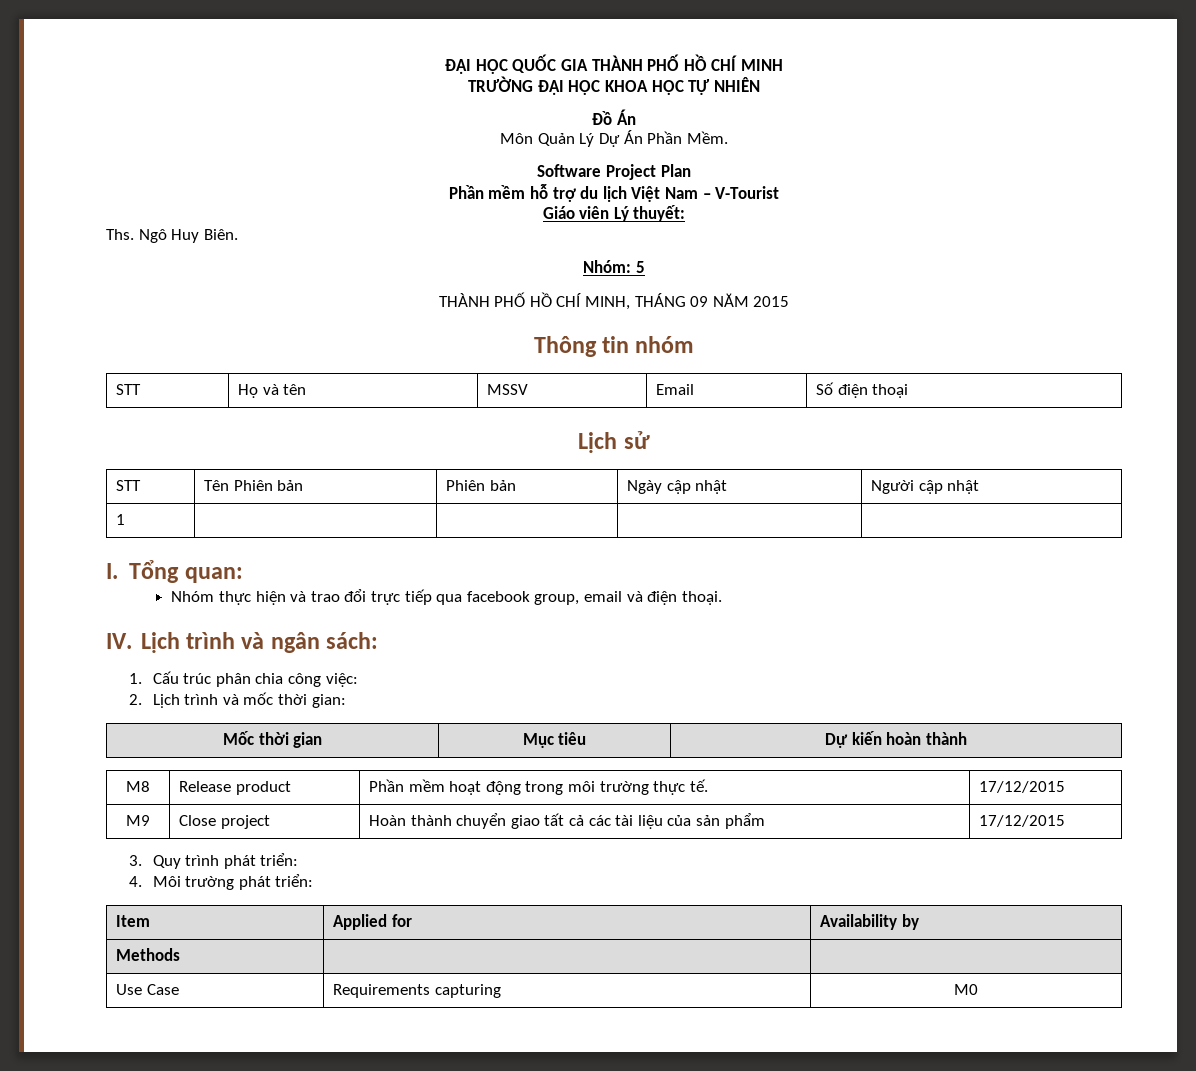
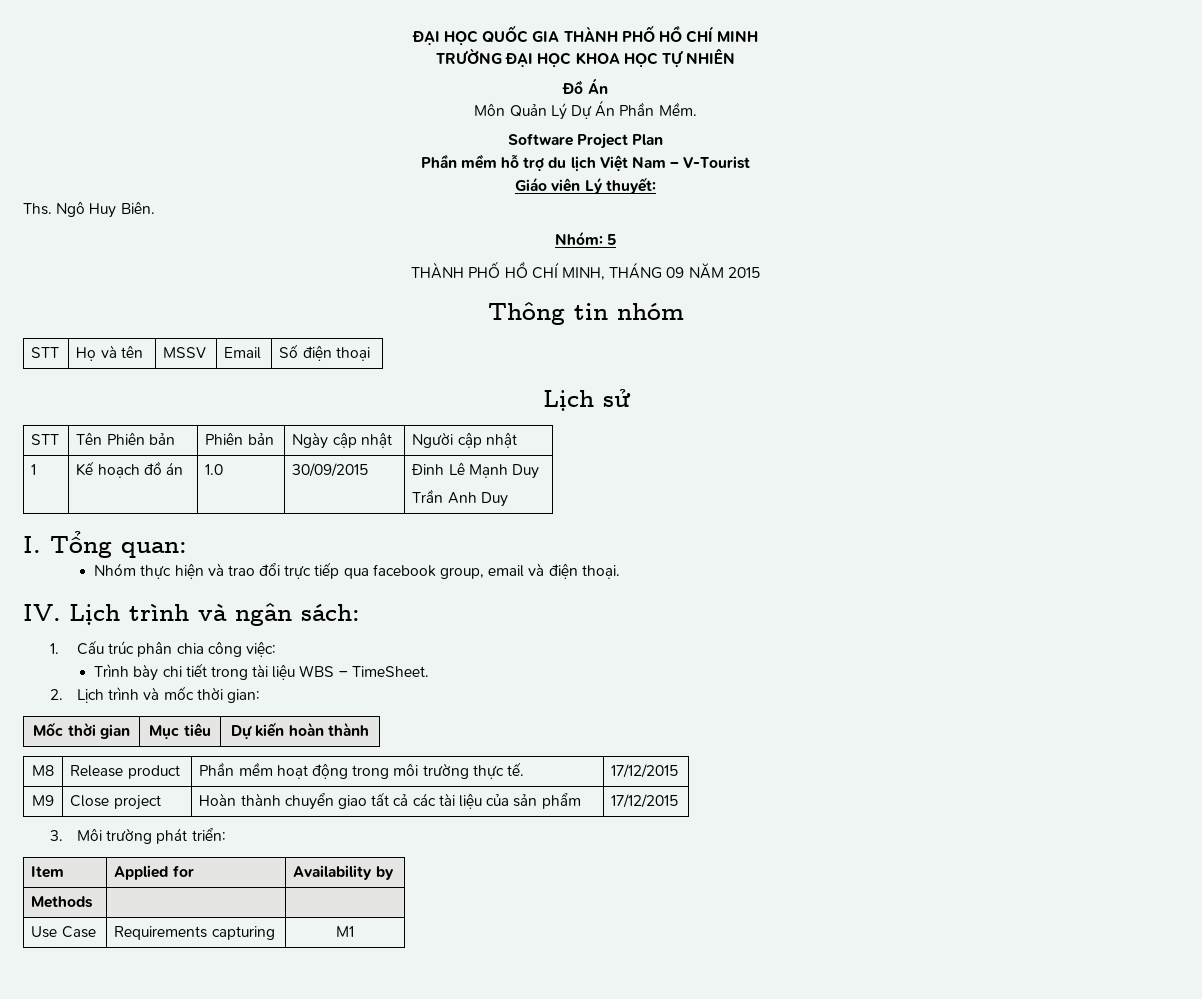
- 1 | | | |
+ 1 | Kế hoạch đồ án | 1.0 | 30/09/2015 | Đinh Lê Mạnh Duy
+ Trần Anh Duy
+ Trình bày chi tiết trong tài liệu WBS – TimeSheet.
- 3. Quy trình phát triển:
- 4. Môi trường phát triển:
+ 3. Môi trường phát triển:
- Use Case | Requirements capturing | M0
+ Use Case | Requirements capturing | M1

